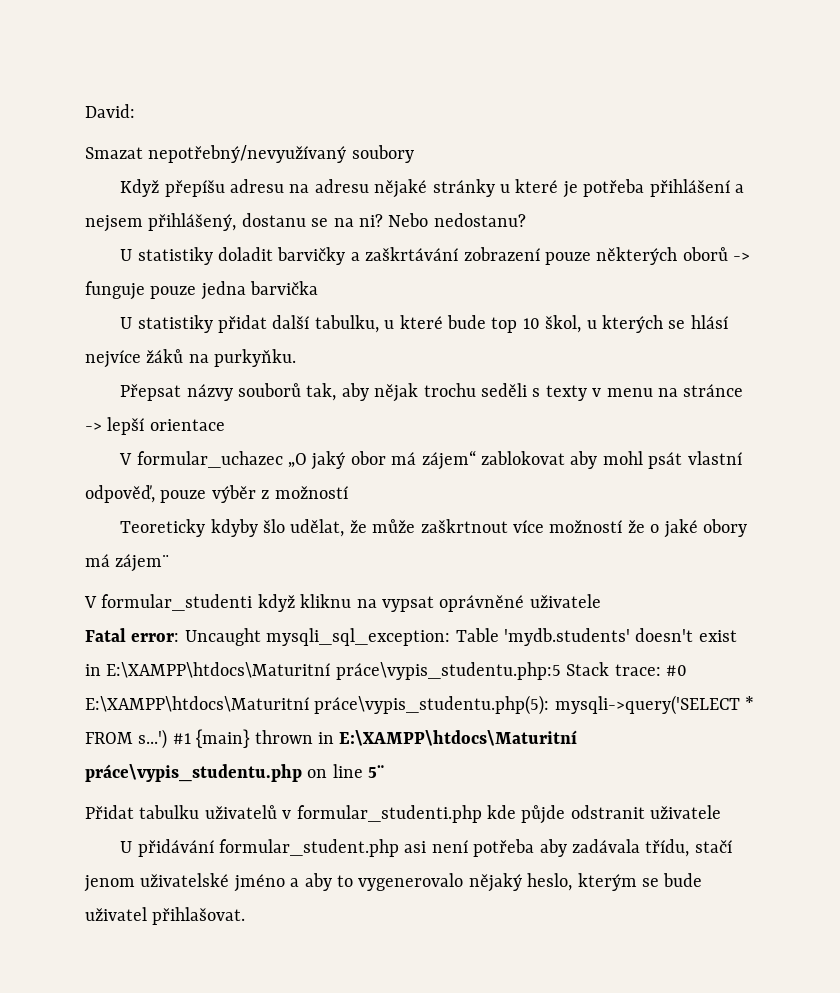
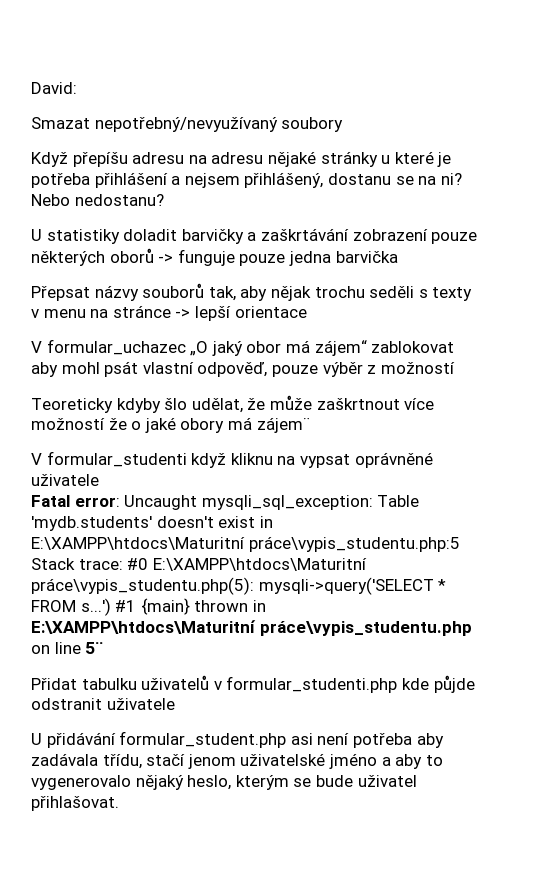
- U statistiky přidat další tabulku, u které bude top 10 škol, u kterých se hlásí nejvíce žáků na purkyňku.

